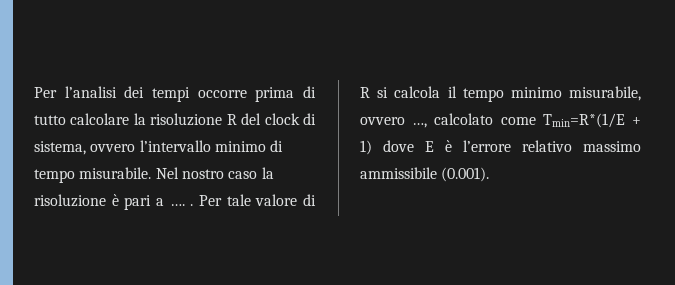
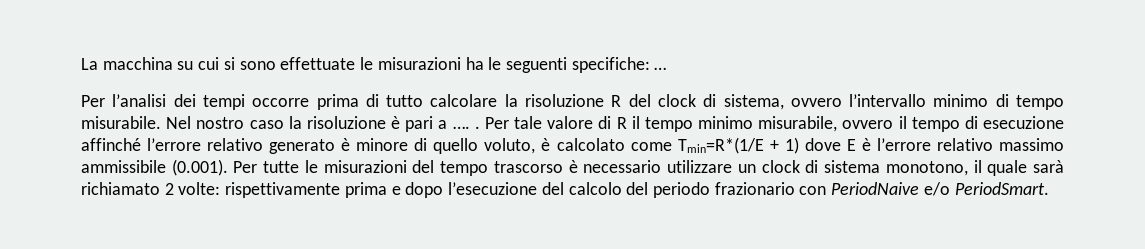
+ La macchina su cui si sono effettuate le misurazioni ha le seguenti specifiche: …
- Per tale valore di R si calcola il tempo minimo misurabile, ovvero …, calcolato come Tmin=R*(1/E + 1) dove E è l’errore relativo massimo ammissibile (0.001).
+ Per tale valore di R il tempo minimo misurabile, ovvero il tempo di esecuzione affinché l’errore relativo generato è minore di quello voluto, è calcolato come Tmin=R*(1/E + 1) dove E è l’errore relativo massimo ammissibile (0.001). Per tutte le misurazioni del tempo trascorso è necessario utilizzare un clock di sistema monotono, il quale sarà richiamato 2 volte: rispettivamente prima e dopo l’esecuzione del calcolo del periodo frazionario con PeriodNaive e/o PeriodSmart.

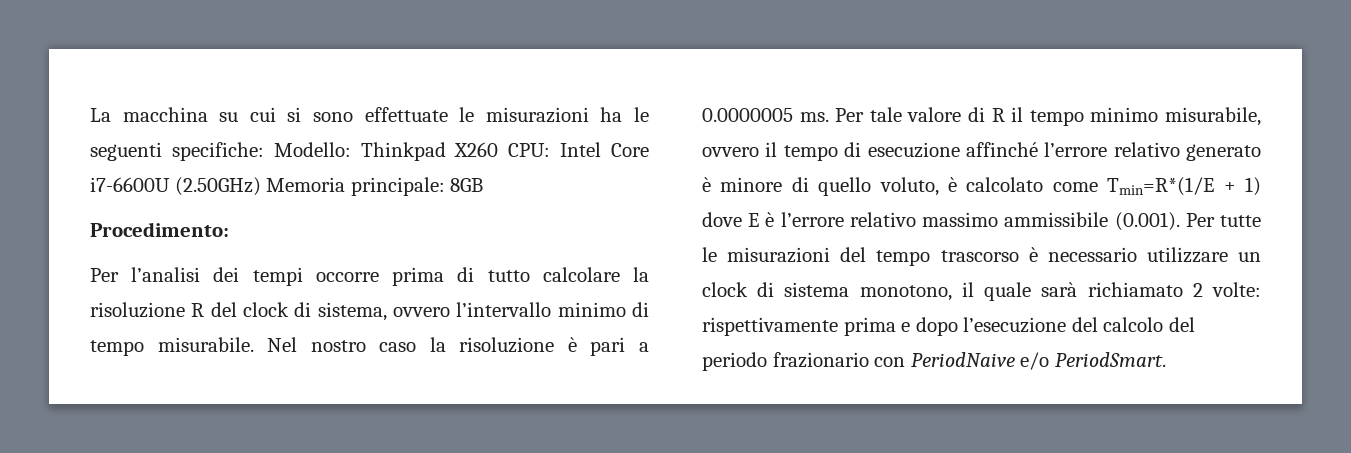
- La macchina su cui si sono effettuate le misurazioni ha le seguenti specifiche: …
+ La macchina su cui si sono effettuate le misurazioni ha le seguenti specifiche: Modello: Thinkpad X260 CPU: Intel Core i7-6600U (2.50GHz) Memoria principale: 8GB
+ Procedimento:
- Nel nostro caso la risoluzione è pari a …. .
+ Nel nostro caso la risoluzione è pari a 0.0000005 ms.

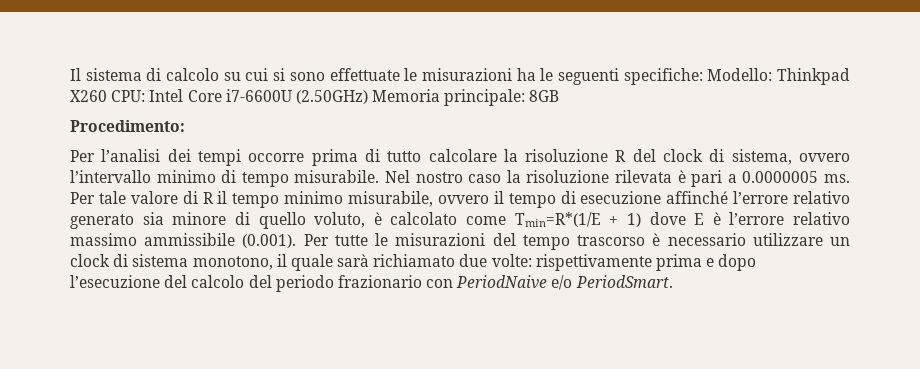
- La macchina su cui si sono effettuate le misurazioni ha le seguenti specifiche: Modello: Thinkpad X260 CPU: Intel Core i7-6600U (2.50GHz) Memoria principale: 8GB
+ Il sistema di calcolo su cui si sono effettuate le misurazioni ha le seguenti specifiche: Modello: Thinkpad X260 CPU: Intel Core i7-6600U (2.50GHz) Memoria principale: 8GB
- Nel nostro caso la risoluzione è pari a 0.0000005 ms.
+ Nel nostro caso la risoluzione rilevata è pari a 0.0000005 ms.
- Per tale valore di R il tempo minimo misurabile, ovvero il tempo di esecuzione affinché l’errore relativo generato è minore di quello voluto, è calcolato come Tmin=R*(1/E + 1) dove E è l’errore relativo massimo ammissibile (0.001). Per tutte le misurazioni del tempo trascorso è necessario utilizzare un clock di sistema monotono, il quale sarà richiamato 2 volte:
+ Per tale valore di R il tempo minimo misurabile, ovvero il tempo di esecuzione affinché l’errore relativo generato sia minore di quello voluto, è calcolato come Tmin=R*(1/E + 1) dove E è l’errore relativo massimo ammissibile (0.001). Per tutte le misurazioni del tempo trascorso è necessario utilizzare un clock di sistema monotono, il quale sarà richiamato due volte:

